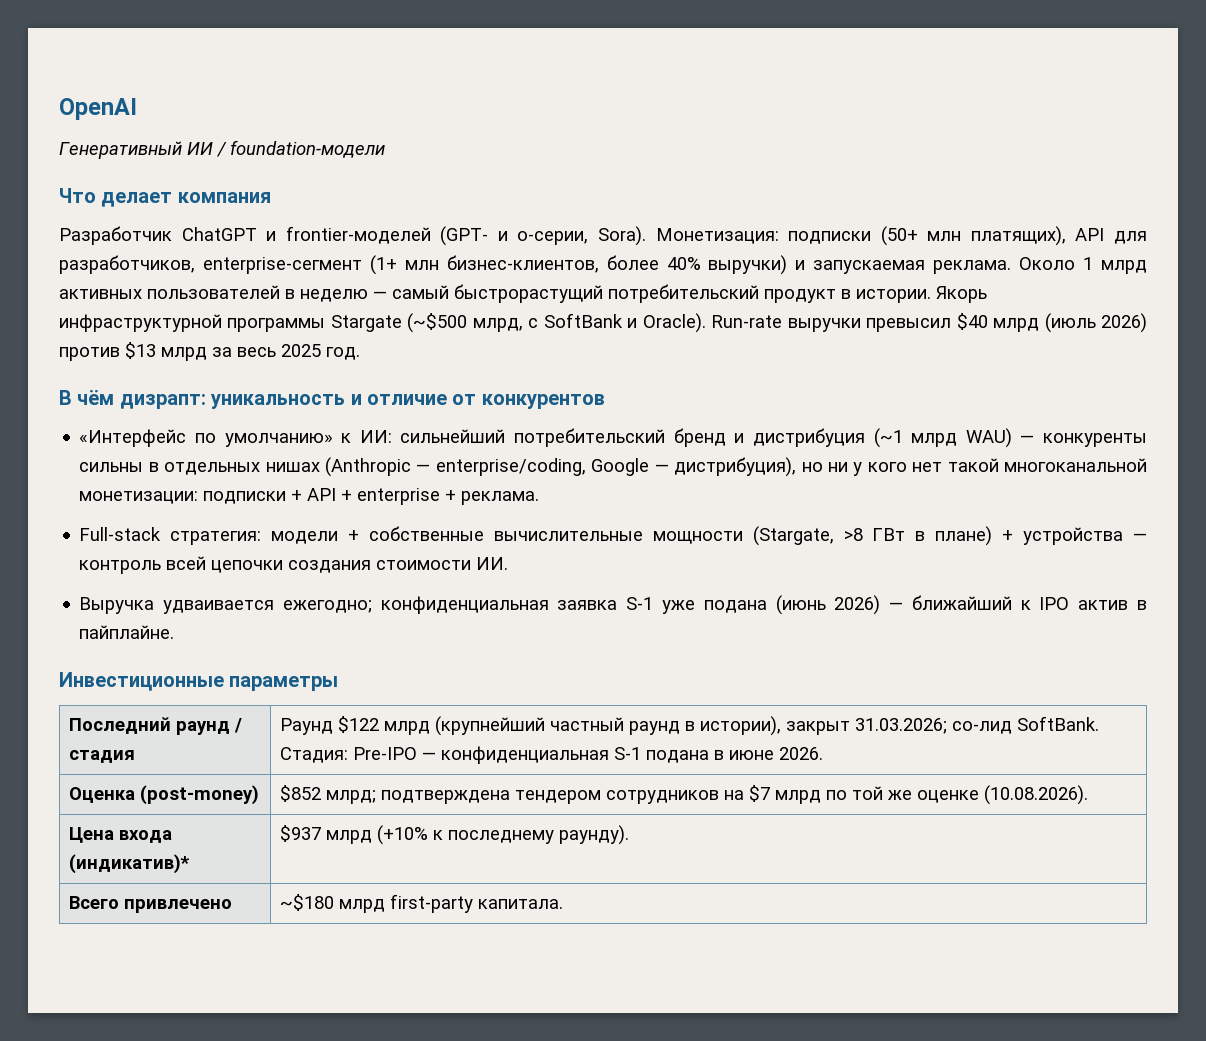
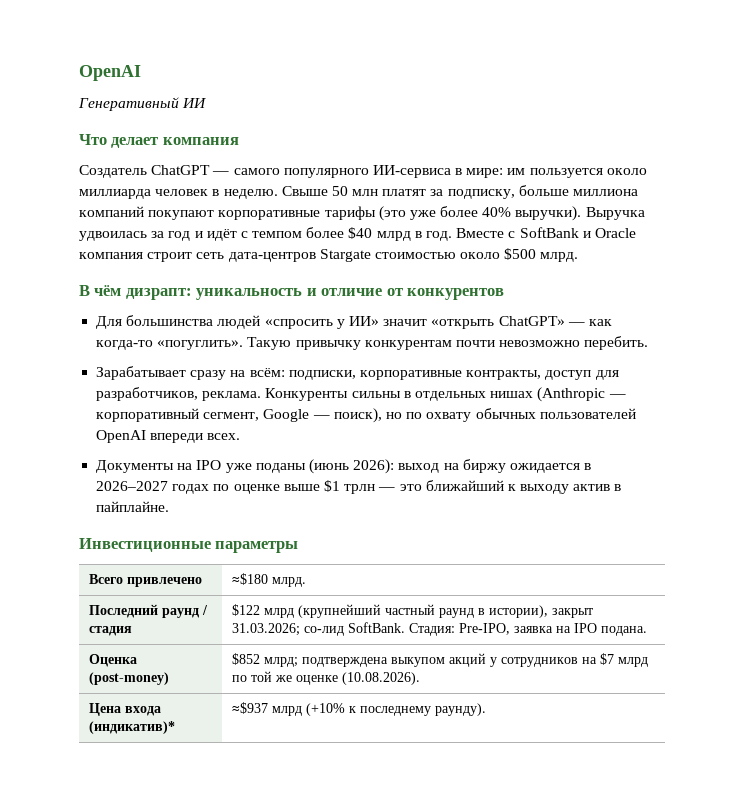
- Генеративный ИИ / foundation-модели
+ Генеративный ИИ
- Разработчик ChatGPT и frontier-моделей (GPT- и o-серии, Sora). Монетизация: подписки (50+ млн платящих), API для разработчиков, enterprise-сегмент (1+ млн бизнес-клиентов, более 40% выручки) и запускаемая реклама. Около 1 млрд активных пользователей в неделю — самый быстрорастущий потребительский продукт в истории. Якорь инфраструктурной программы Stargate (~$500 млрд, с SoftBank и Oracle). Run-rate выручки превысил $40 млрд (июль 2026) против $13 млрд за весь 2025 год.
+ Создатель ChatGPT — самого популярного ИИ-сервиса в мире: им пользуется около миллиарда человек в неделю. Свыше 50 млн платят за подписку, больше миллиона компаний покупают корпоративные тарифы (это уже более 40% выручки). Выручка удвоилась за год и идёт с темпом более $40 млрд в год. Вместе с SoftBank и Oracle компания строит сеть дата-центров Stargate стоимостью около $500 млрд.
- «Интерфейс по умолчанию» к ИИ: сильнейший потребительский бренд и дистрибуция (~1 млрд WAU) — конкуренты сильны в отдельных нишах (Anthropic — enterprise/coding, Google — дистрибуция), но ни у кого нет такой многоканальной монетизации: подписки + API + enterprise + реклама.
- Full-stack стратегия: модели + собственные вычислительные мощности (Stargate, >8 ГВт в плане) + устройства — контроль всей цепочки создания стоимости ИИ.
- Выручка удваивается ежегодно; конфиденциальная заявка S-1 уже подана (июнь 2026) — ближайший к IPO актив в пайплайне.
+ Для большинства людей «спросить у ИИ» значит «открыть ChatGPT» — как когда-то «погуглить». Такую привычку конкурентам почти невозможно перебить.
+ Зарабатывает сразу на всём: подписки, корпоративные контракты, доступ для разработчиков, реклама. Конкуренты сильны в отдельных нишах (Anthropic — корпоративный сегмент, Google — поиск), но по охвату обычных пользователей OpenAI впереди всех.
+ Документы на IPO уже поданы (июнь 2026): выход на биржу ожидается в 2026–2027 годах по оценке выше $1 трлн — это ближайший к выходу актив в пайплайне.
+ Всего привлечено | ≈$180 млрд.
- Последний раунд / стадия | Раунд $122 млрд (крупнейший частный раунд в истории), закрыт 31.03.2026; со-лид SoftBank. Стадия: Pre-IPO — конфиденциальная S-1 подана в июне 2026.
+ Последний раунд / стадия | $122 млрд (крупнейший частный раунд в истории), закрыт 31.03.2026; со-лид SoftBank. Стадия: Pre-IPO, заявка на IPO подана.
- Оценка (post-money) | $852 млрд; подтверждена тендером сотрудников на $7 млрд по той же оценке (10.08.2026).
+ Оценка (post-money) | $852 млрд; подтверждена выкупом акций у сотрудников на $7 млрд по той же оценке (10.08.2026).
- Цена входа (индикатив)* | $937 млрд (+10% к последнему раунду).
+ Цена входа (индикатив)* | ≈$937 млрд (+10% к последнему раунду).
- Всего привлечено | ~$180 млрд first-party капитала.

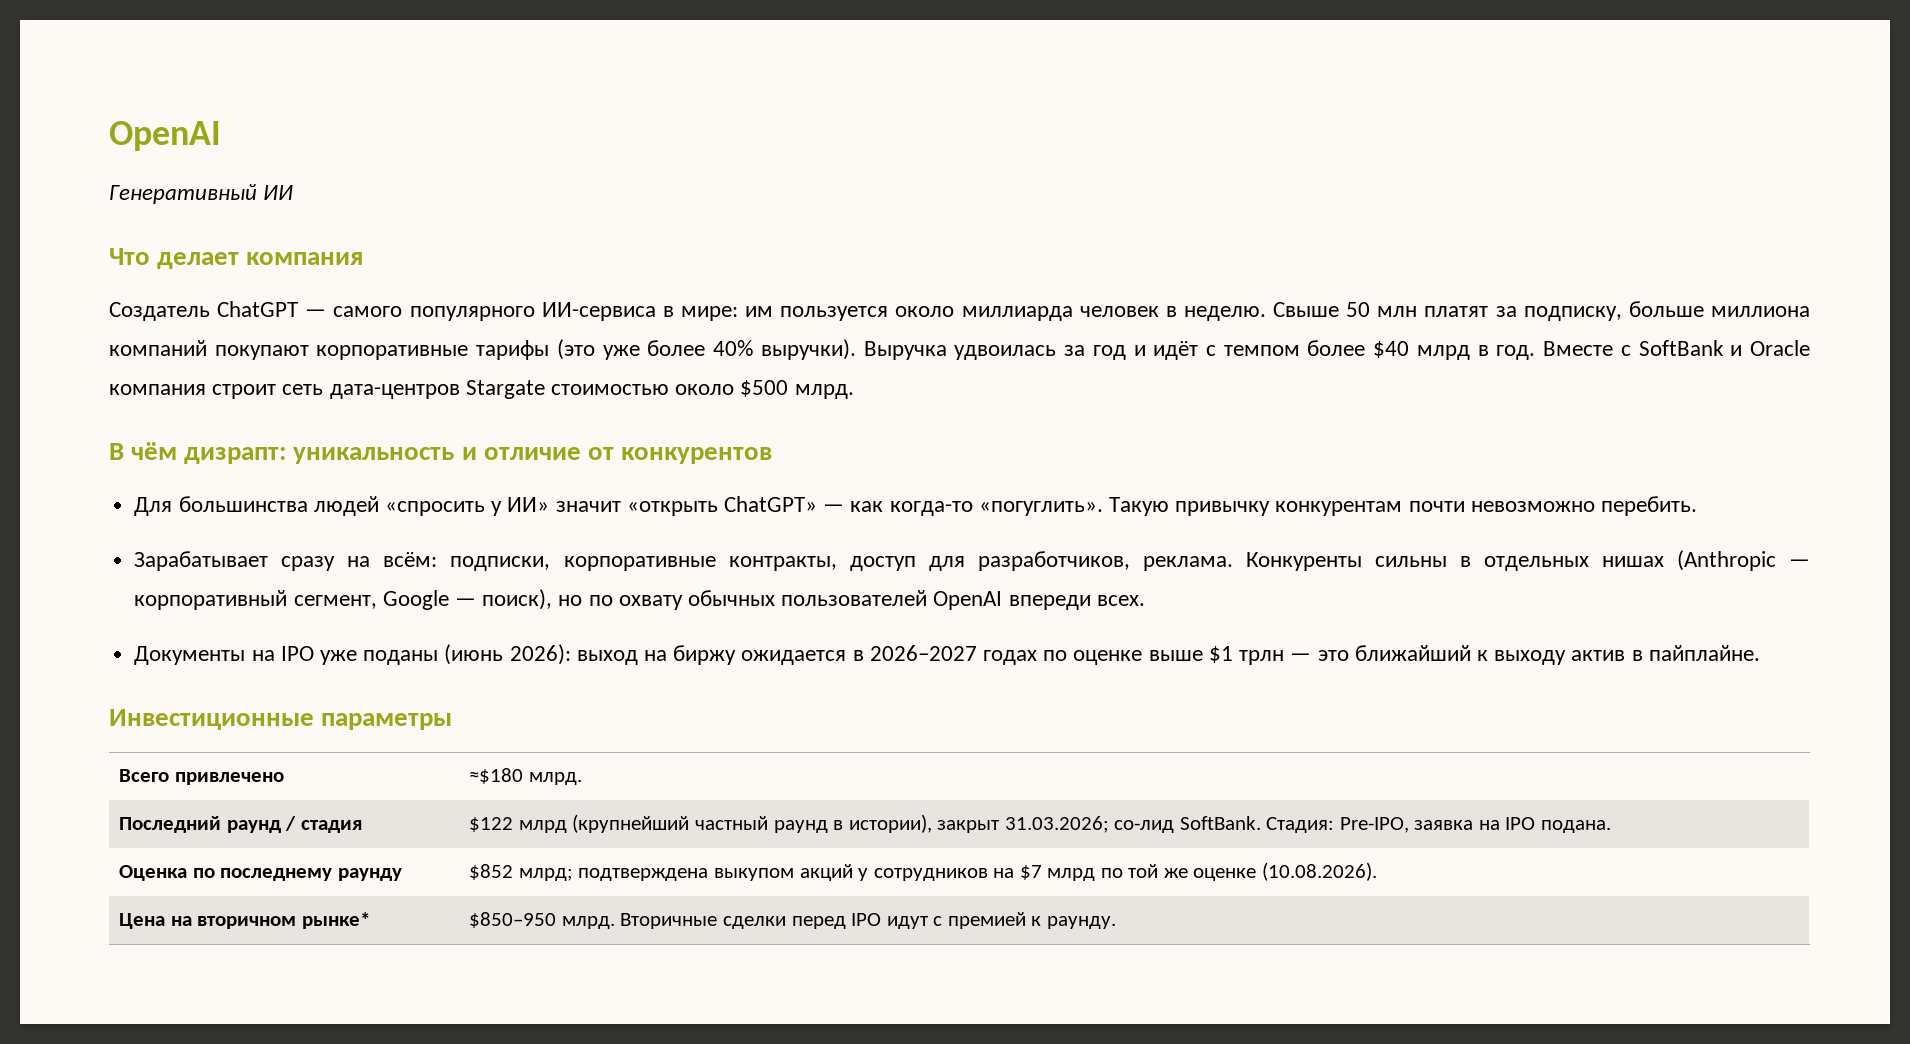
- Оценка (post-money) | $852 млрд; подтверждена выкупом акций у сотрудников на $7 млрд по той же оценке (10.08.2026).
+ Оценка по последнему раунду | $852 млрд; подтверждена выкупом акций у сотрудников на $7 млрд по той же оценке (10.08.2026).
- Цена входа (индикатив)* | ≈$937 млрд (+10% к последнему раунду).
+ Цена на вторичном рынке* | $850–950 млрд. Вторичные сделки перед IPO идут с премией к раунду.

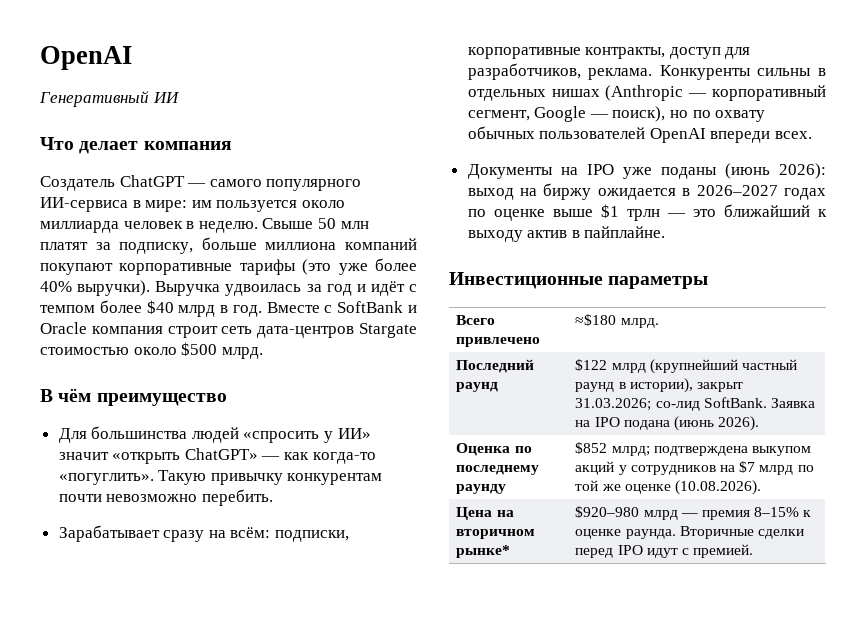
- В чём дизрапт: уникальность и отличие от конкурентов
+ В чём преимущество
- Последний раунд / стадия | $122 млрд (крупнейший частный раунд в истории), закрыт 31.03.2026; со-лид SoftBank. Стадия: Pre-IPO, заявка на IPO подана.
+ Последний раунд | $122 млрд (крупнейший частный раунд в истории), закрыт 31.03.2026; со-лид SoftBank. Заявка на IPO подана (июнь 2026).
- Цена на вторичном рынке* | $850–950 млрд. Вторичные сделки перед IPO идут с премией к раунду.
+ Цена на вторичном рынке* | $920–980 млрд — премия 8–15% к оценке раунда. Вторичные сделки перед IPO идут с премией.

